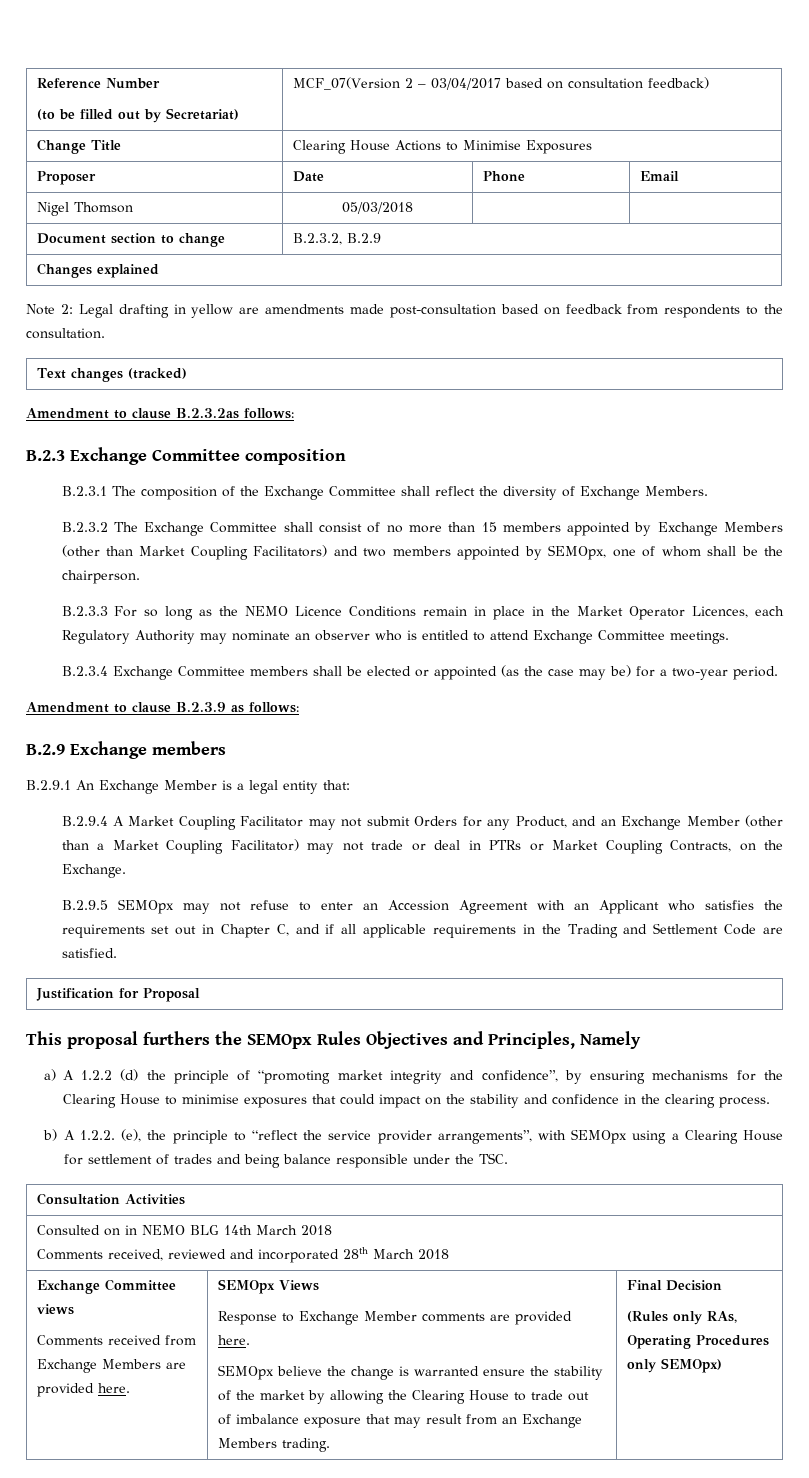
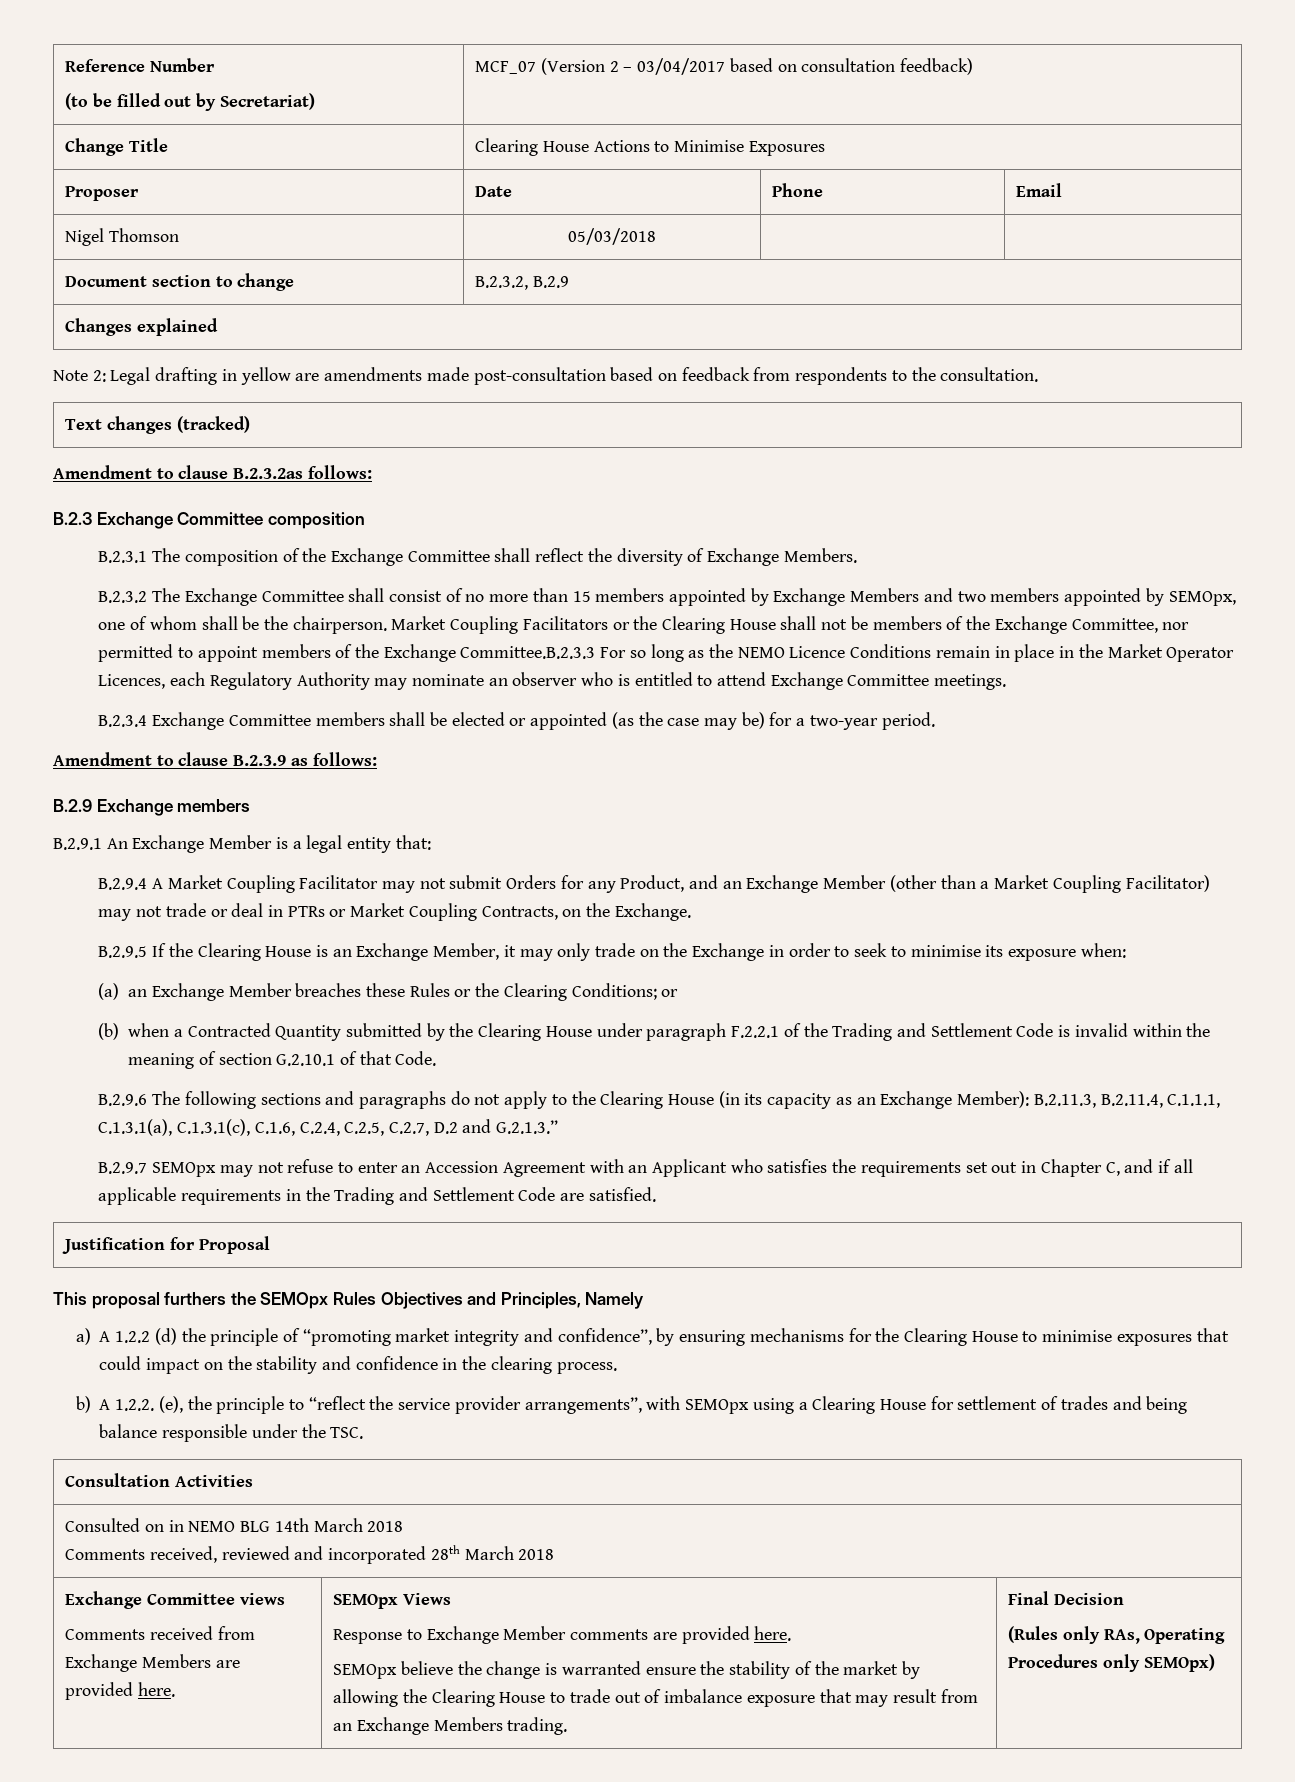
  Reference Number
- (to be filled out by Secretariat) | MCF_07(Version 2 – 03/04/2017 based on consultation feedback)
+ (to be filled out by Secretariat) | MCF_07 (Version 2 – 03/04/2017 based on consultation feedback)
- B.2.3.2 The Exchange Committee shall consist of no more than 15 members appointed by Exchange Members (other than Market Coupling Facilitators) and two members appointed by SEMOpx, one of whom shall be the chairperson.
- B.2.3.3 For so long as the NEMO Licence Conditions remain in place in the Market Operator Licences, each Regulatory Authority may nominate an observer who is entitled to attend Exchange Committee meetings.
+ B.2.3.2 The Exchange Committee shall consist of no more than 15 members appointed by Exchange Members and two members appointed by SEMOpx, one of whom shall be the chairperson. Market Coupling Facilitators or the Clearing House shall not be members of the Exchange Committee, nor permitted to appoint members of the Exchange Committee.B.2.3.3 For so long as the NEMO Licence Conditions remain in place in the Market Operator Licences, each Regulatory Authority may nominate an observer who is entitled to attend Exchange Committee meetings.
- B.2.9.5 SEMOpx may not refuse to enter an Accession Agreement with an Applicant who satisfies the requirements set out in Chapter C, and if all applicable requirements in the Trading and Settlement Code are satisfied.
+ B.2.9.5 If the Clearing House is an Exchange Member, it may only trade on the Exchange in order to seek to minimise its exposure when:
+ (a) an Exchange Member breaches these Rules or the Clearing Conditions; or
+ (b) when a Contracted Quantity submitted by the Clearing House under paragraph F.2.2.1 of the Trading and Settlement Code is invalid within the meaning of section G.2.10.1 of that Code.
+ B.2.9.6 The following sections and paragraphs do not apply to the Clearing House (in its capacity as an Exchange Member): B.2.11.3, B.2.11.4, C.1.1.1, C.1.3.1(a), C.1.3.1(c), C.1.6, C.2.4, C.2.5, C.2.7, D.2 and G.2.1.3.”
+ B.2.9.7 SEMOpx may not refuse to enter an Accession Agreement with an Applicant who satisfies the requirements set out in Chapter C, and if all applicable requirements in the Trading and Settlement Code are satisfied.

